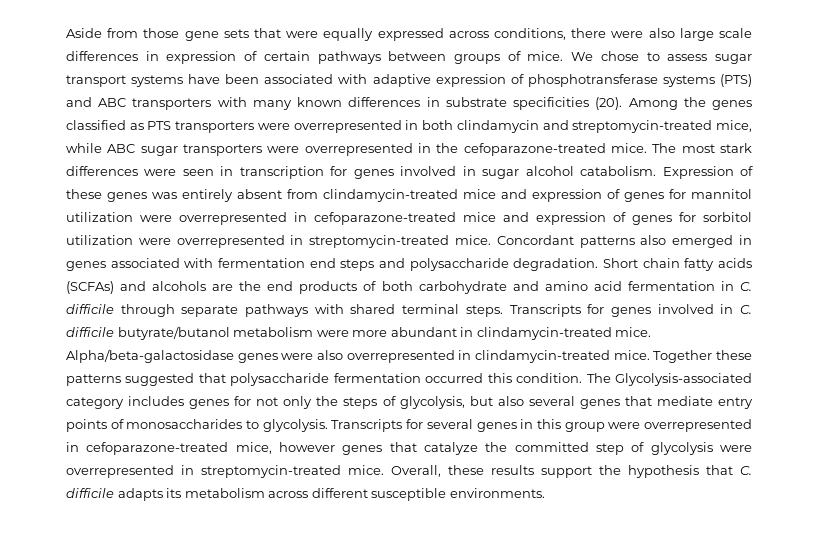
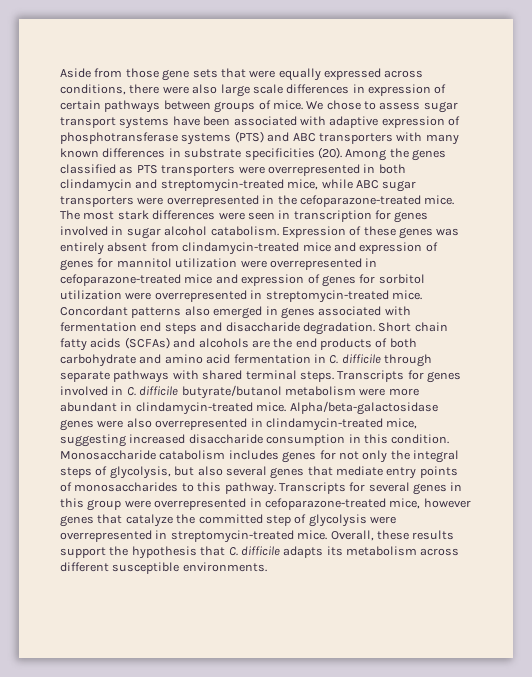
- Concordant patterns also emerged in genes associated with fermentation end steps and polysaccharide degradation.
+ Concordant patterns also emerged in genes associated with fermentation end steps and disaccharide degradation.
- Alpha/beta-galactosidase genes were also overrepresented in clindamycin-treated mice. Together these patterns suggested that polysaccharide fermentation occurred this condition. The Glycolysis-associated category includes genes for not only the steps of glycolysis, but also several genes that mediate entry points of monosaccharides to glycolysis.
+ Alpha/beta-galactosidase genes were also overrepresented in clindamycin-treated mice, suggesting increased disaccharide consumption in this condition. Monosaccharide catabolism includes genes for not only the integral steps of glycolysis, but also several genes that mediate entry points of monosaccharides to this pathway.

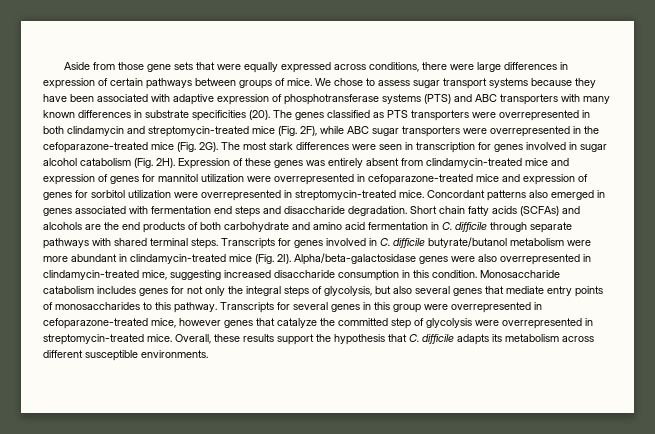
- Aside from those gene sets that were equally expressed across conditions, there were also large scale differences in expression of certain pathways between groups of mice.
+ Aside from those gene sets that were equally expressed across conditions, there were large differences in expression of certain pathways between groups of mice.
- We chose to assess sugar transport systems have been associated with adaptive expression of phosphotransferase systems (PTS) and ABC transporters with many known differences in substrate specificities (20).
+ We chose to assess sugar transport systems because they have been associated with adaptive expression of phosphotransferase systems (PTS) and ABC transporters with many known differences in substrate specificities (20).
- Among the genes classified as PTS transporters were overrepresented in both clindamycin and streptomycin-treated mice, while ABC sugar transporters were overrepresented in the cefoparazone-treated mice.
+ The genes classified as PTS transporters were overrepresented in both clindamycin and streptomycin-treated mice (Fig. 2F), while ABC sugar transporters were overrepresented in the cefoparazone-treated mice (Fig. 2G).
- The most stark differences were seen in transcription for genes involved in sugar alcohol catabolism.
+ The most stark differences were seen in transcription for genes involved in sugar alcohol catabolism (Fig. 2H).
- Transcripts for genes involved in C. difficile butyrate/butanol metabolism were more abundant in clindamycin-treated mice.
+ Transcripts for genes involved in C. difficile butyrate/butanol metabolism were more abundant in clindamycin-treated mice (Fig. 2I).

